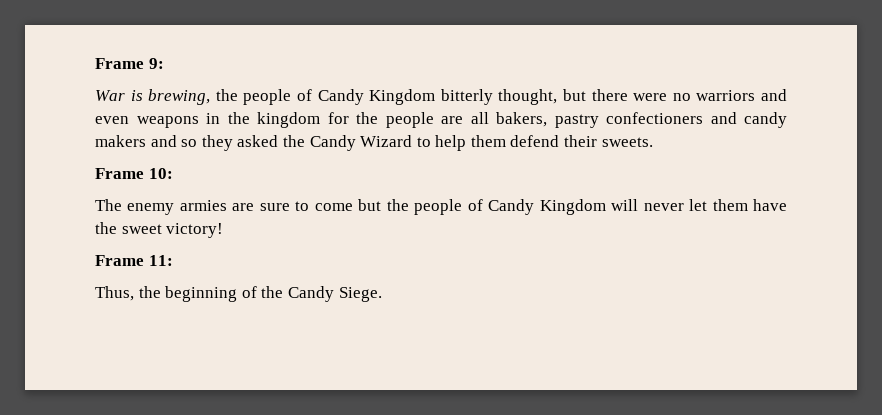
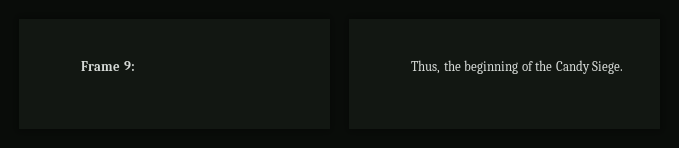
- War is brewing, the people of Candy Kingdom bitterly thought, but there were no warriors and even weapons in the kingdom for the people are all bakers, pastry confectioners and candy makers and so they asked the Candy Wizard to help them defend their sweets.
- Frame 10:
- The enemy armies are sure to come but the people of Candy Kingdom will never let them have the sweet victory!
- Frame 11:

